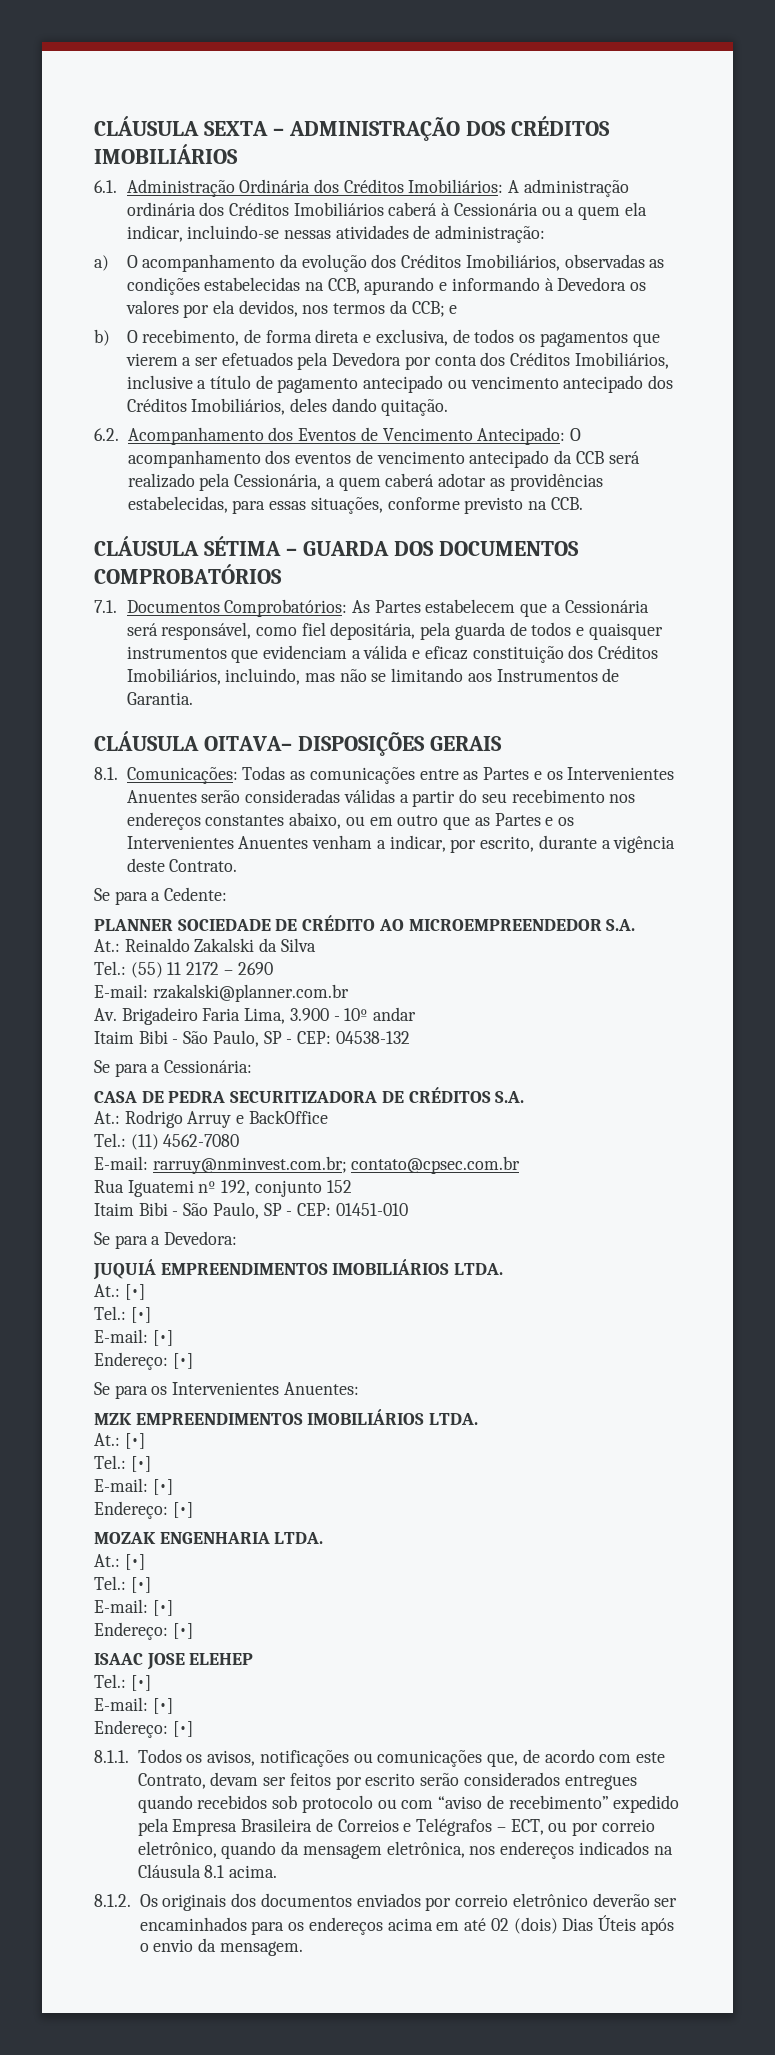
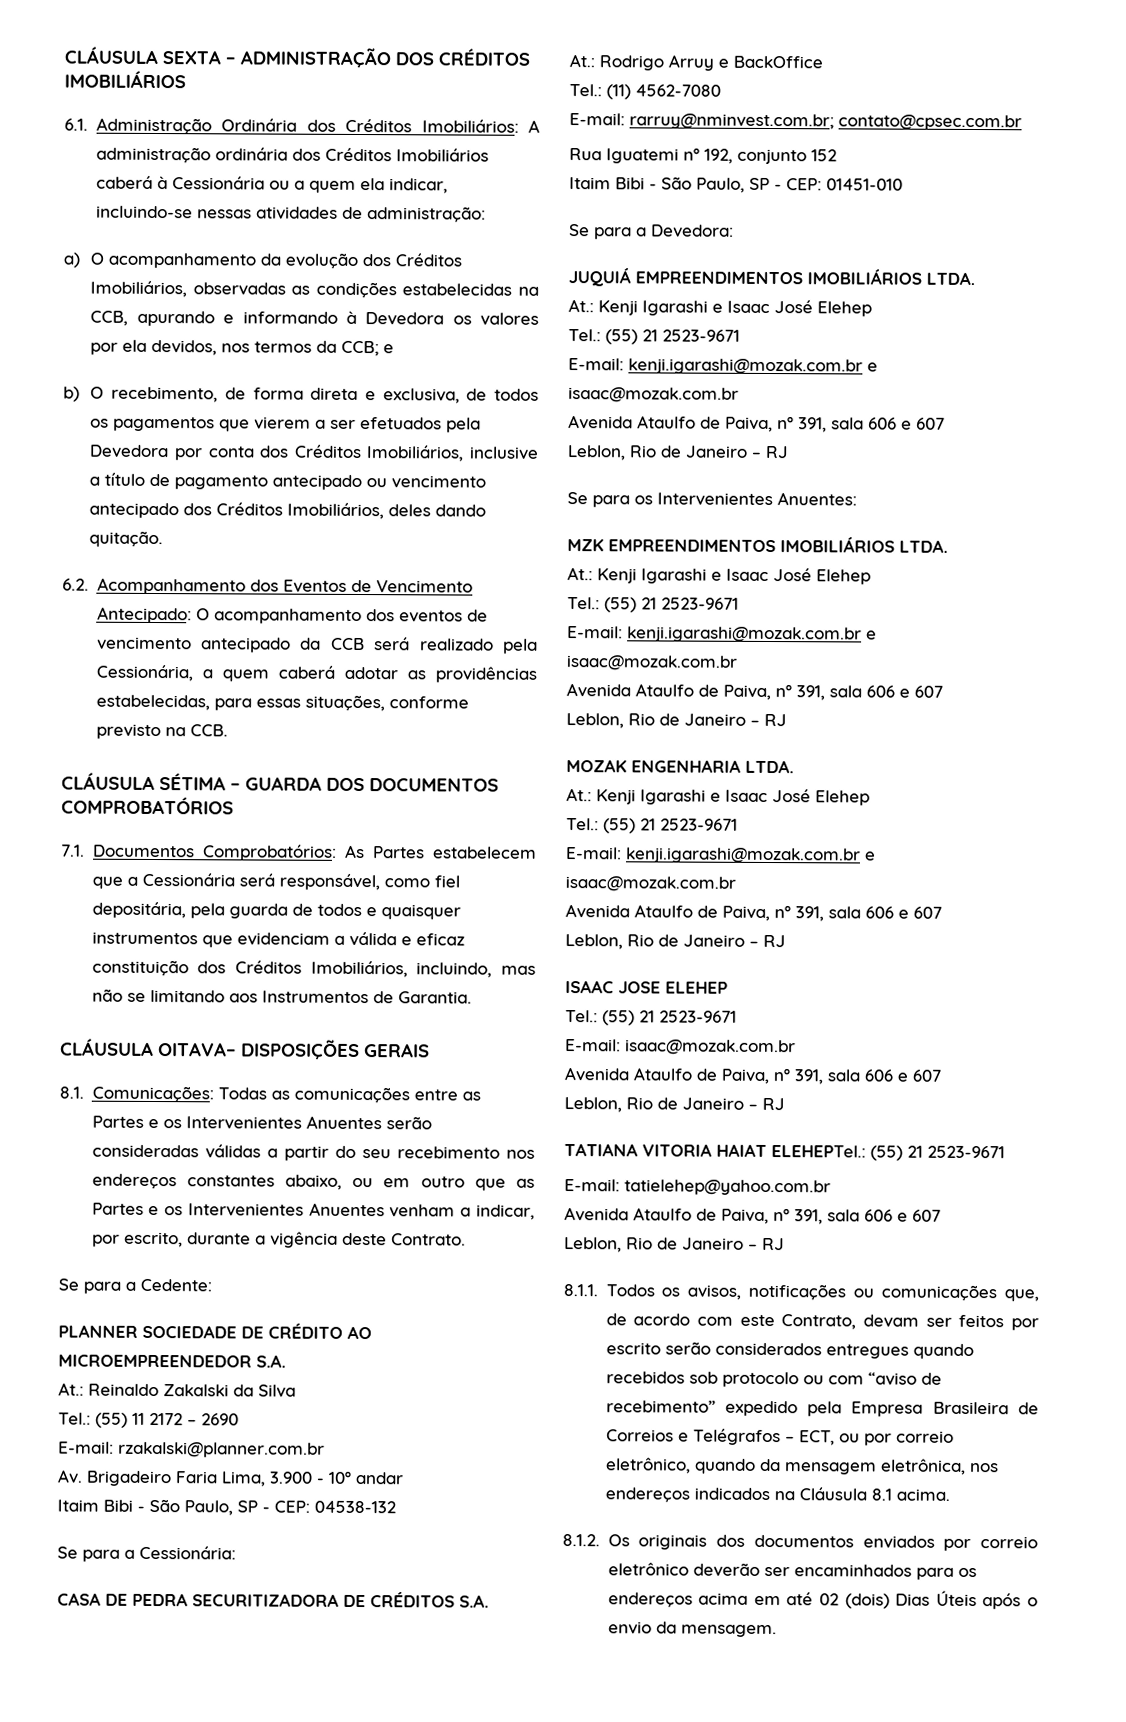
  JUQUIÁ EMPREENDIMENTOS IMOBILIÁRIOS LTDA.
- At.: [•]
- Tel.: [•]
- E-mail: [•]
- Endereço: [•]
+ At.: Kenji Igarashi e Isaac José Elehep
+ Tel.: (55) 21 2523-9671
+ E-mail: kenji.igarashi@mozak.com.br e isaac@mozak.com.br
+ Avenida Ataulfo de Paiva, nº 391, sala 606 e 607
+ Leblon, Rio de Janeiro – RJ
  MZK EMPREENDIMENTOS IMOBILIÁRIOS LTDA.
- At.: [•]
- Tel.: [•]
- E-mail: [•]
- Endereço: [•]
+ At.: Kenji Igarashi e Isaac José Elehep
+ Tel.: (55) 21 2523-9671
+ E-mail: kenji.igarashi@mozak.com.br e isaac@mozak.com.br
+ Avenida Ataulfo de Paiva, nº 391, sala 606 e 607
+ Leblon, Rio de Janeiro – RJ
  MOZAK ENGENHARIA LTDA.
- At.: [•]
- Tel.: [•]
- E-mail: [•]
- Endereço: [•]
+ At.: Kenji Igarashi e Isaac José Elehep
+ Tel.: (55) 21 2523-9671
+ E-mail: kenji.igarashi@mozak.com.br e isaac@mozak.com.br
+ Avenida Ataulfo de Paiva, nº 391, sala 606 e 607
+ Leblon, Rio de Janeiro – RJ
  ISAAC JOSE ELEHEP
- Tel.: [•]
- E-mail: [•]
- Endereço: [•]
+ Tel.: (55) 21 2523-9671
+ E-mail: isaac@mozak.com.br
+ Avenida Ataulfo de Paiva, nº 391, sala 606 e 607
+ Leblon, Rio de Janeiro – RJ
+ TATIANA VITORIA HAIAT ELEHEPTel.: (55) 21 2523-9671
+ E-mail: tatielehep@yahoo.com.br
+ Avenida Ataulfo de Paiva, nº 391, sala 606 e 607
+ Leblon, Rio de Janeiro – RJ

